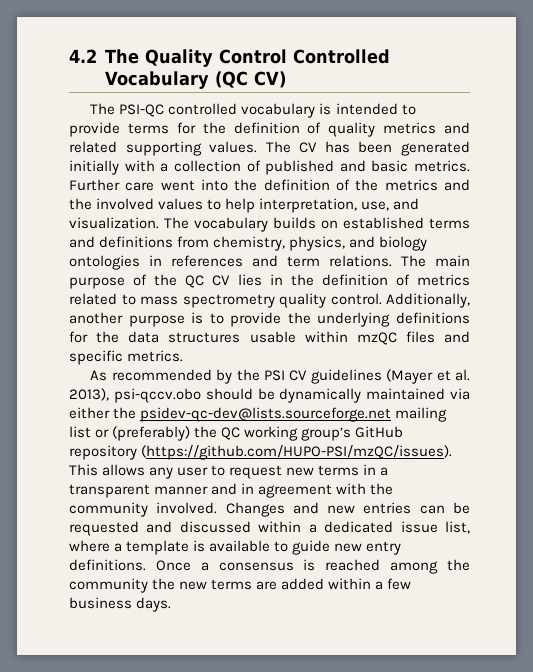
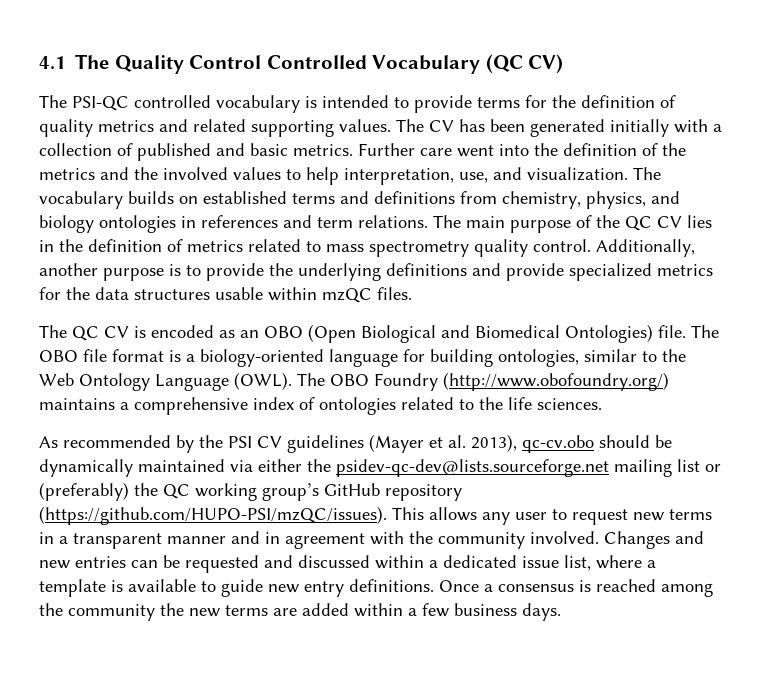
- 4.2 The Quality Control Controlled Vocabulary (QC CV)
+ 4.1 The Quality Control Controlled Vocabulary (QC CV)
- Additionally, another purpose is to provide the underlying definitions for the data structures usable within mzQC files and specific metrics.
+ Additionally, another purpose is to provide the underlying definitions and provide specialized metrics for the data structures usable within mzQC files.
+ The QC CV is encoded as an OBO (Open Biological and Biomedical Ontologies) file. The OBO file format is a biology-oriented language for building ontologies, similar to the Web Ontology Language (OWL). The OBO Foundry (http://www.obofoundry.org/) maintains a comprehensive index of ontologies related to the life sciences.
- As recommended by the PSI CV guidelines (Mayer et al. 2013), psi-qccv.obo should be dynamically maintained via either the psidev-qc-dev@lists.sourceforge.net mailing list or (preferably) the QC working group’s GitHub repository (https://github.com/HUPO-PSI/mzQC/issues). This allows any user to request new terms in a transparent manner and in agreement with the community involved.
+ As recommended by the PSI CV guidelines (Mayer et al. 2013), qc-cv.obo should be dynamically maintained via either the psidev-qc-dev@lists.sourceforge.net mailing list or (preferably) the QC working group’s GitHub repository (https://github.com/HUPO-PSI/mzQC/issues). This allows any user to request new terms in a transparent manner and in agreement with the community involved.

